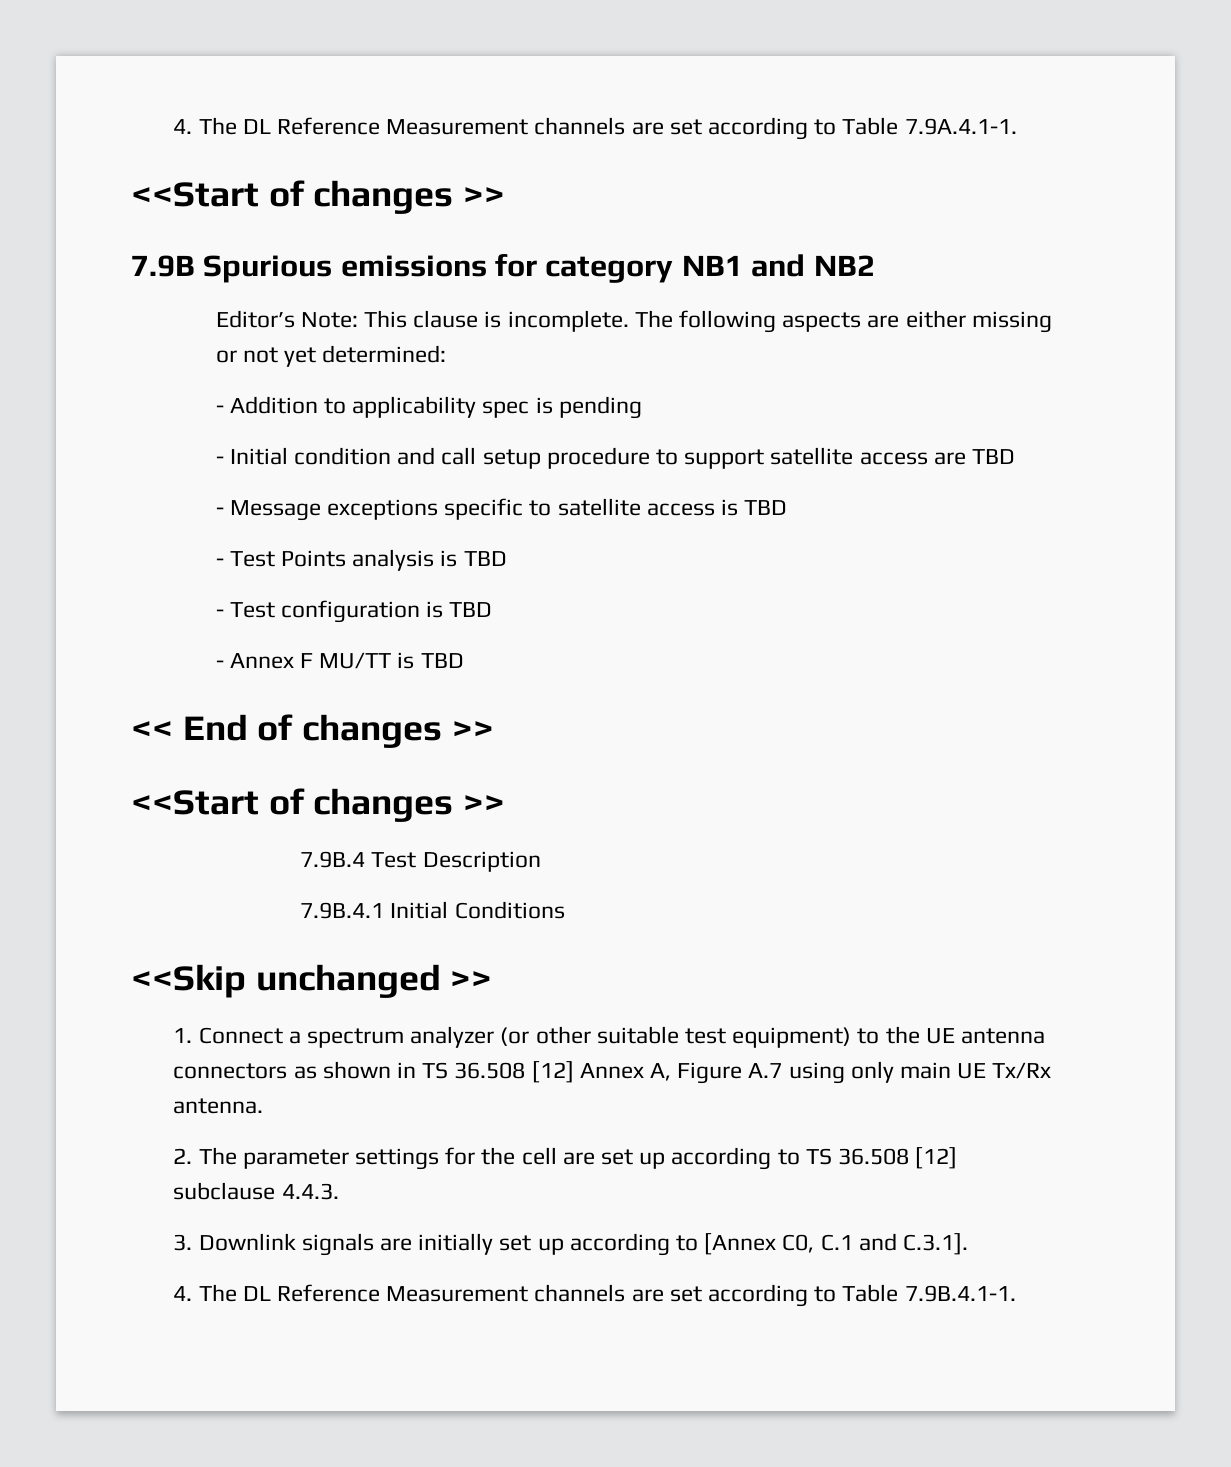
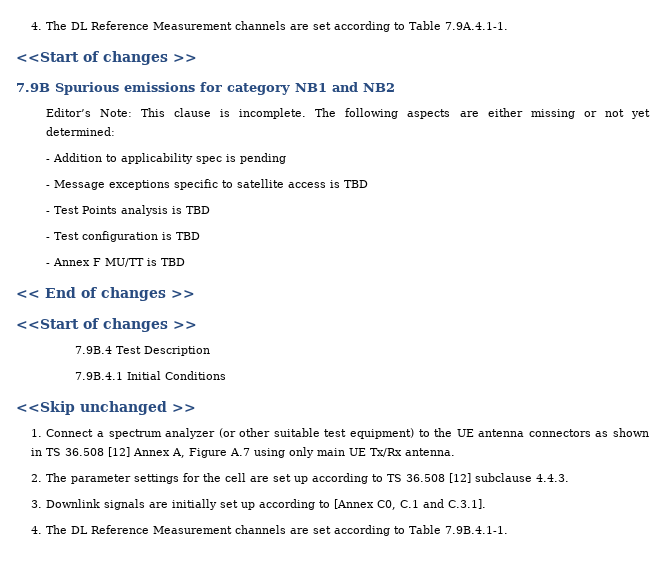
- - Initial condition and call setup procedure to support satellite access are TBD

